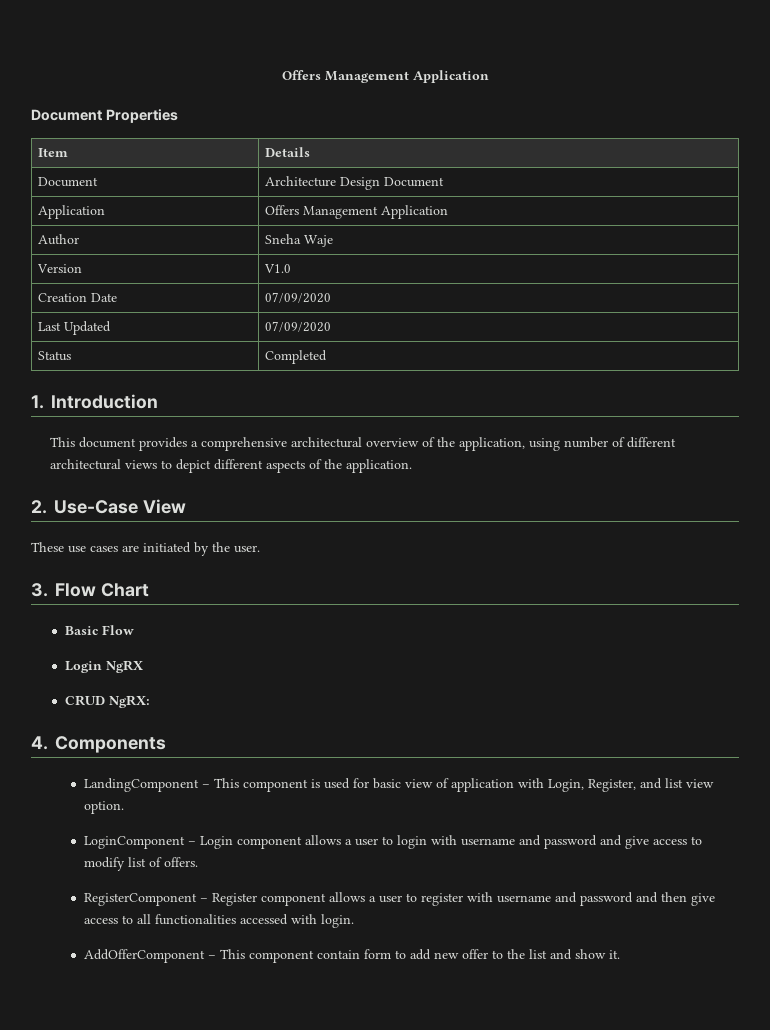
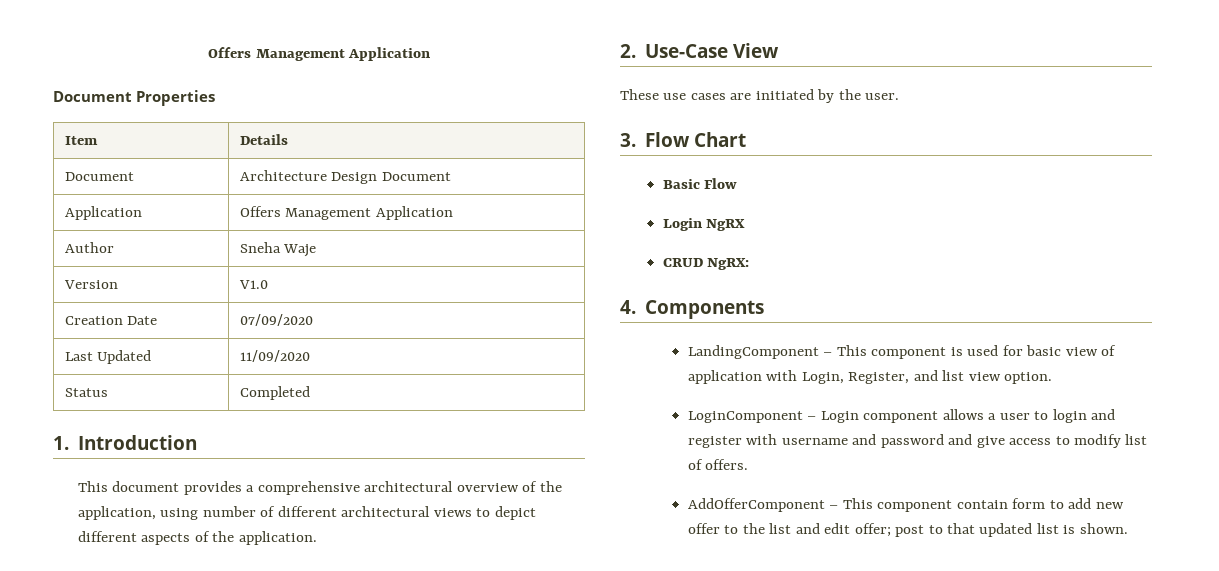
- Last Updated | 07/09/2020
+ Last Updated | 11/09/2020
- LoginComponent – Login component allows a user to login with username and password and give access to modify list of offers.
+ LoginComponent – Login component allows a user to login and register with username and password and give access to modify list of offers.
- RegisterComponent – Register component allows a user to register with username and password and then give access to all functionalities accessed with login.
- AddOfferComponent – This component contain form to add new offer to the list and show it.
+ AddOfferComponent – This component contain form to add new offer to the list and edit offer; post to that updated list is shown.

